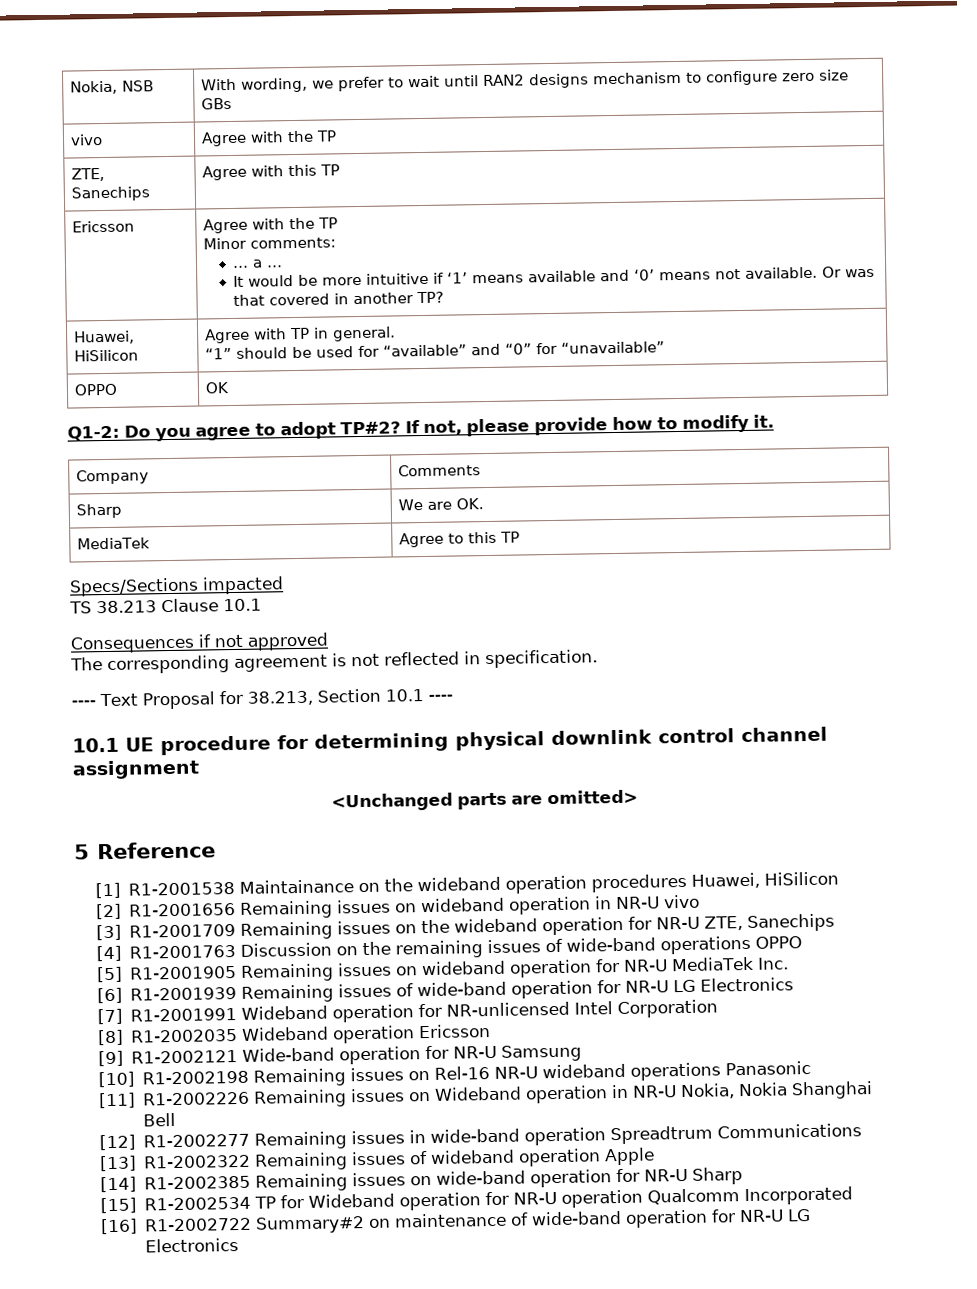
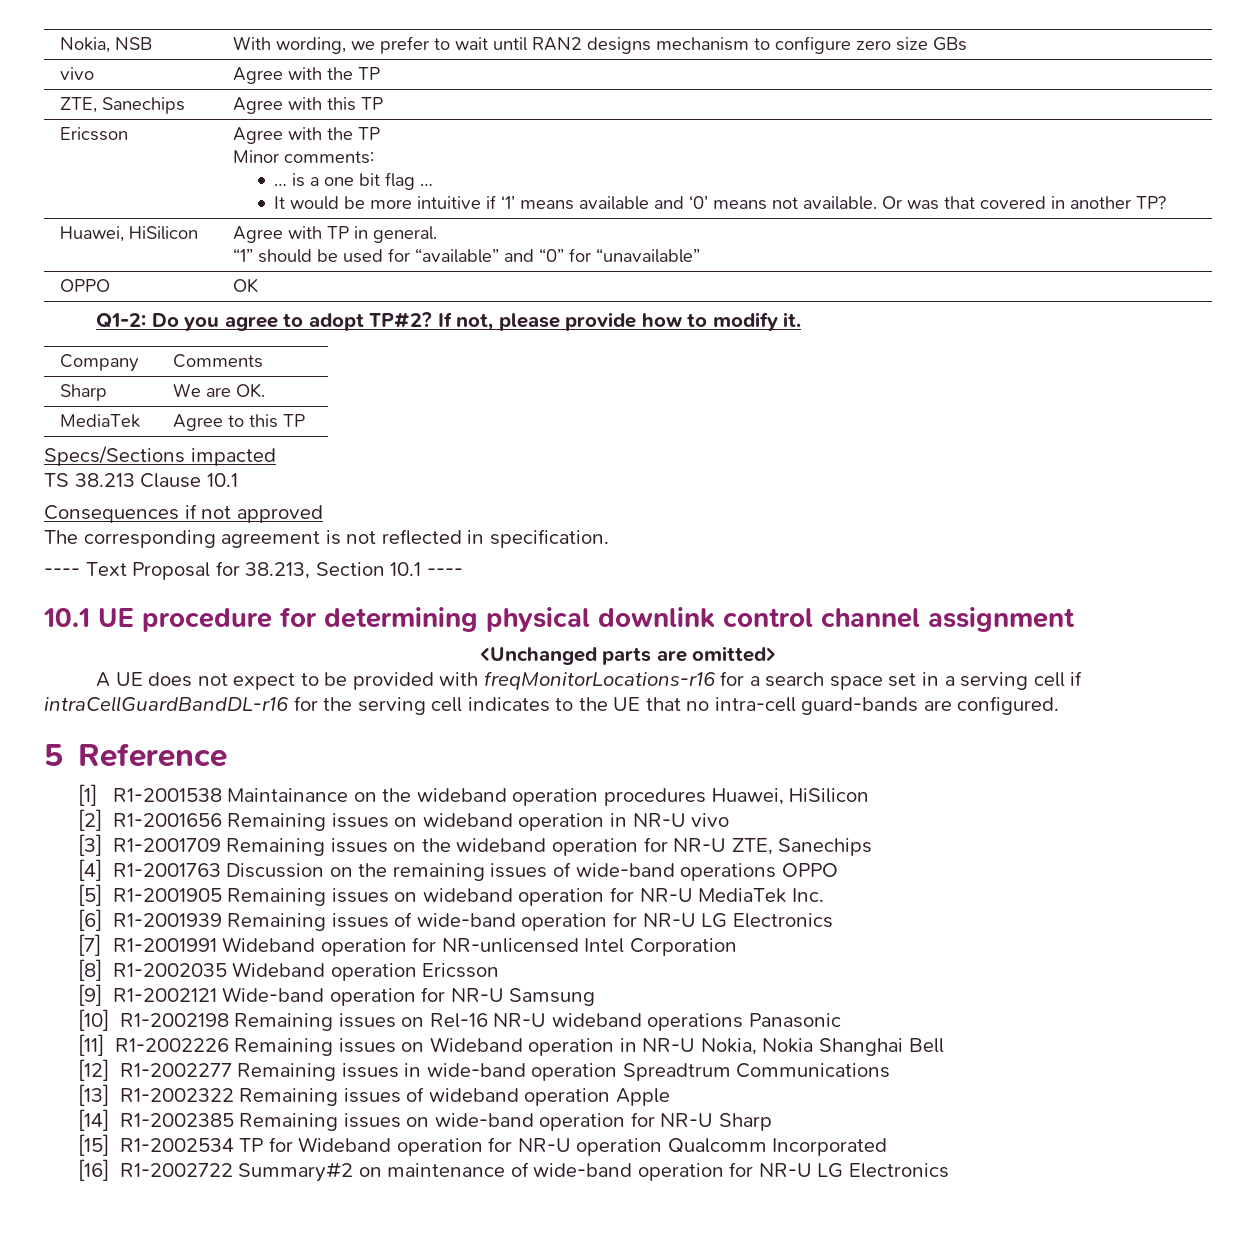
  Ericsson | Agree with the TP
  Minor comments:
- … a …
+ … is a one bit flag …
+ A UE does not expect to be provided with freqMonitorLocations-r16 for a search space set in a serving cell if intraCellGuardBandDL-r16 for the serving cell indicates to the UE that no intra-cell guard-bands are configured.

